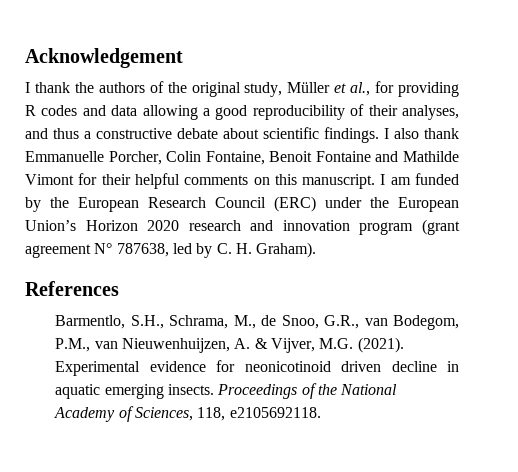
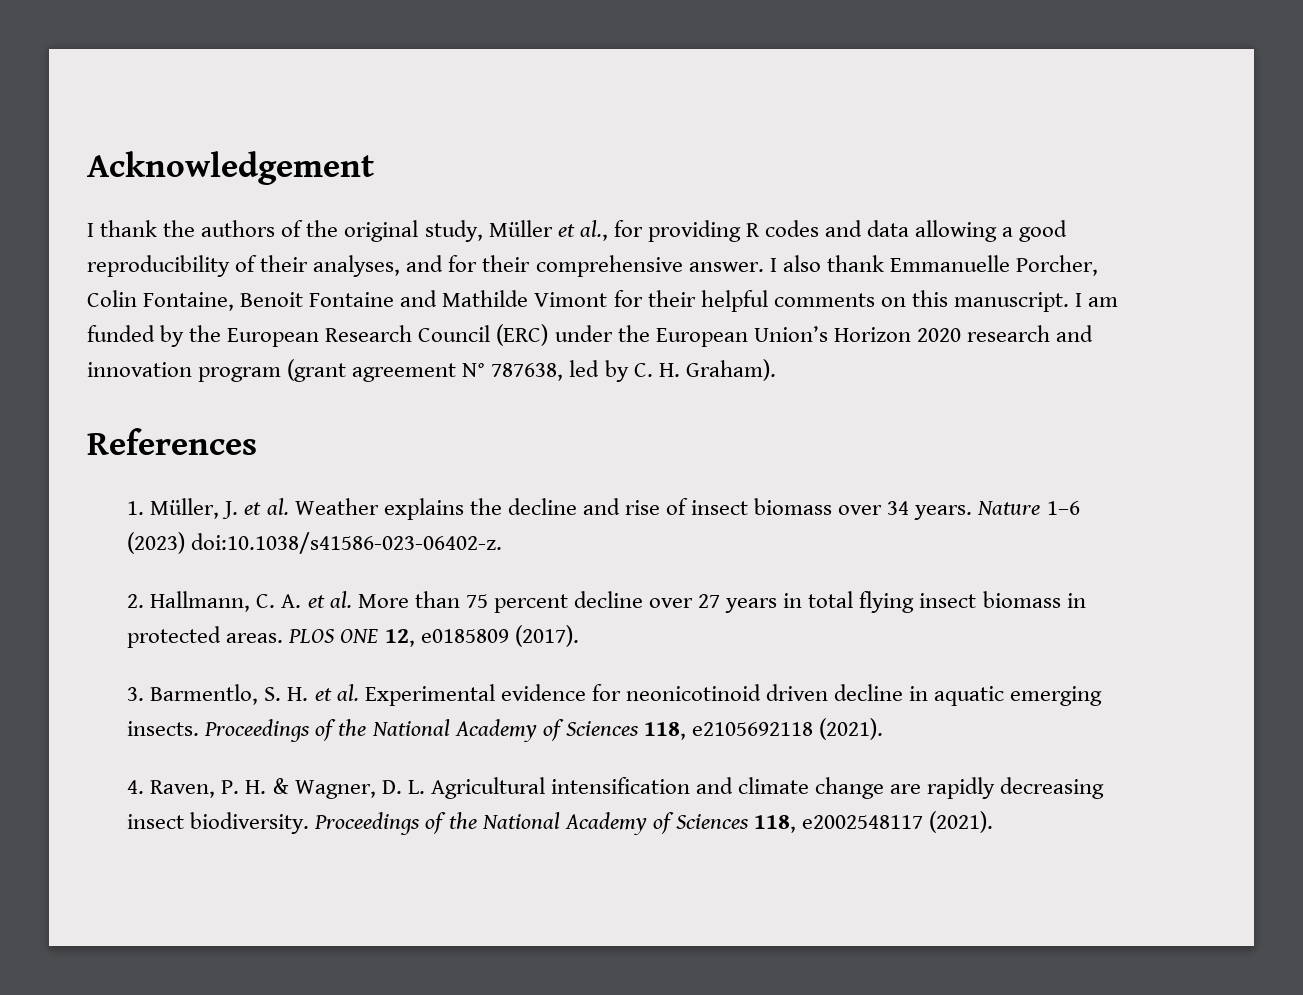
- I thank the authors of the original study, Müller et al., for providing R codes and data allowing a good reproducibility of their analyses, and thus a constructive debate about scientific findings.
+ I thank the authors of the original study, Müller et al., for providing R codes and data allowing a good reproducibility of their analyses, and for their comprehensive answer.
- Barmentlo, S.H., Schrama, M., de Snoo, G.R., van Bodegom, P.M., van Nieuwenhuijzen, A. & Vijver, M.G. (2021). Experimental evidence for neonicotinoid driven decline in aquatic emerging insects.
+ 1. Müller, J. et al. Weather explains the decline and rise of insect biomass over 34 years. Nature 1–6 (2023) doi:10.1038/s41586-023-06402-z.
+ 2. Hallmann, C. A. et al. More than 75 percent decline over 27 years in total flying insect biomass in protected areas. PLOS ONE 12, e0185809 (2017).
+ 3. Barmentlo, S. H. et al. Experimental evidence for neonicotinoid driven decline in aquatic emerging insects.
- Proceedings of the National Academy of Sciences, 118, e2105692118.
+ Proceedings of the National Academy of Sciences 118, e2105692118 (2021).
+ 4. Raven, P. H. & Wagner, D. L. Agricultural intensification and climate change are rapidly decreasing insect biodiversity. Proceedings of the National Academy of Sciences 118, e2002548117 (2021).

